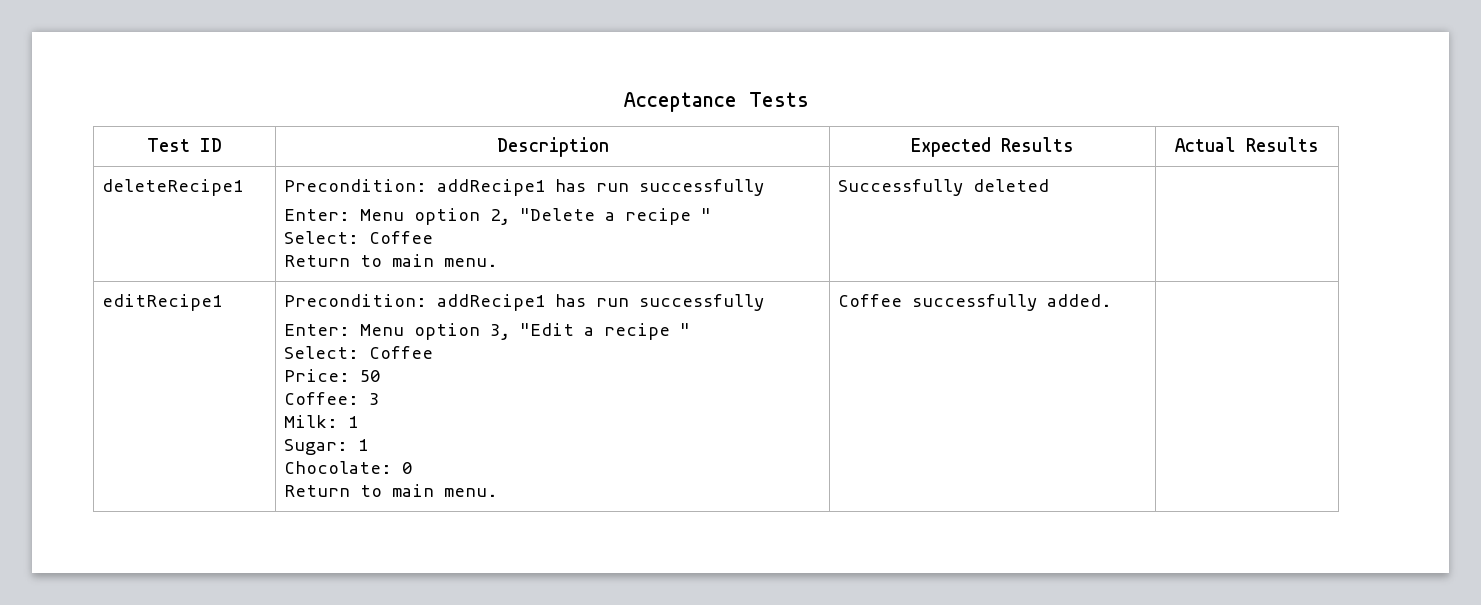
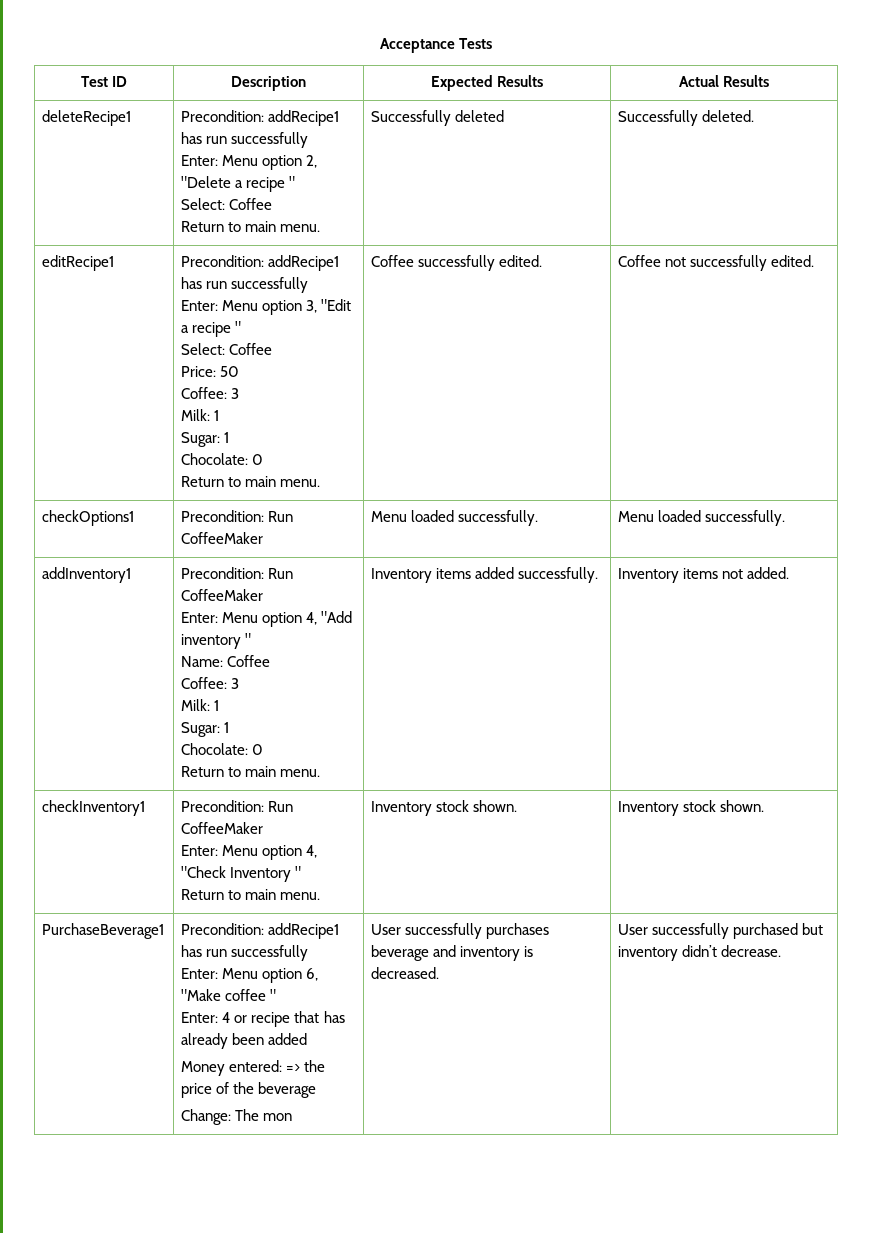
  deleteRecipe1 | Precondition: addRecipe1 has run successfully
  Enter: Menu option 2, "Delete a recipe "
  Select: Coffee
- Return to main menu. | Successfully deleted |
+ Return to main menu. | Successfully deleted | Successfully deleted.
  editRecipe1 | Precondition: addRecipe1 has run successfully
  Enter: Menu option 3, "Edit a recipe "
  Select: Coffee
  Price: 50
  Coffee: 3
  Milk: 1
  Sugar: 1
  Chocolate: 0
- Return to main menu. | Coffee successfully added. |
+ Return to main menu. | Coffee successfully edited. | Coffee not successfully edited.
+ checkOptions1 | Precondition: Run CoffeeMaker | Menu loaded successfully. | Menu loaded successfully.
+ addInventory1 | Precondition: Run CoffeeMaker
+ Enter: Menu option 4, "Add inventory "
+ Name: Coffee
+ Coffee: 3
+ Milk: 1
+ Sugar: 1
+ Chocolate: 0
+ Return to main menu. | Inventory items added successfully. | Inventory items not added.
+ checkInventory1 | Precondition: Run CoffeeMaker
+ Enter: Menu option 4, "Check Inventory "
+ Return to main menu. | Inventory stock shown. | Inventory stock shown.
+ PurchaseBeverage1 | Precondition: addRecipe1 has run successfully
+ Enter: Menu option 6, "Make coffee "
+ Enter: 4 or recipe that has already been added
+ Money entered: => the price of the beverage
+ Change: The mon | User successfully purchases beverage and inventory is decreased. | User successfully purchased but inventory didn’t decrease.

